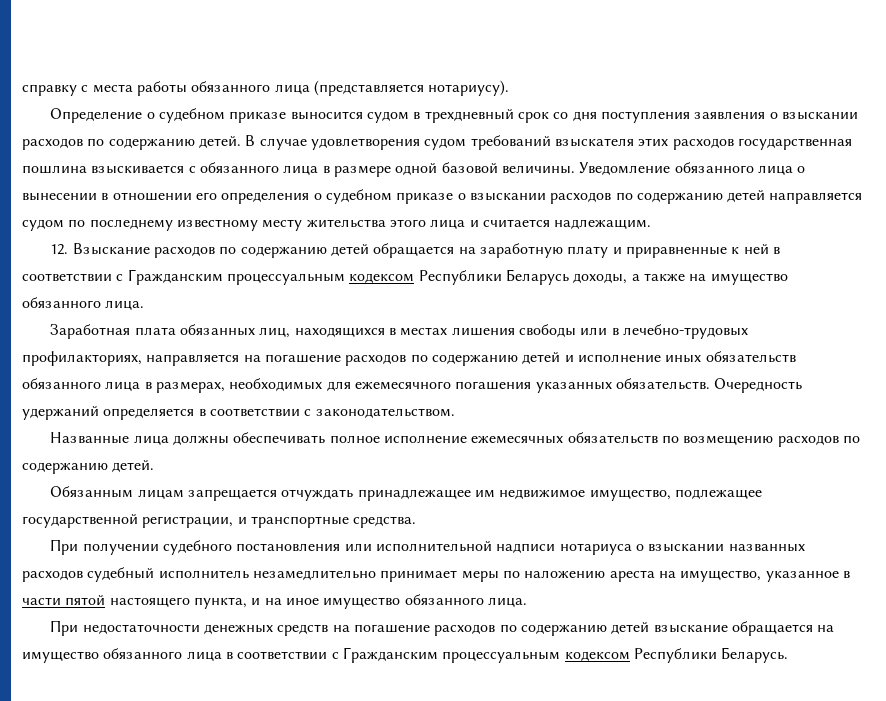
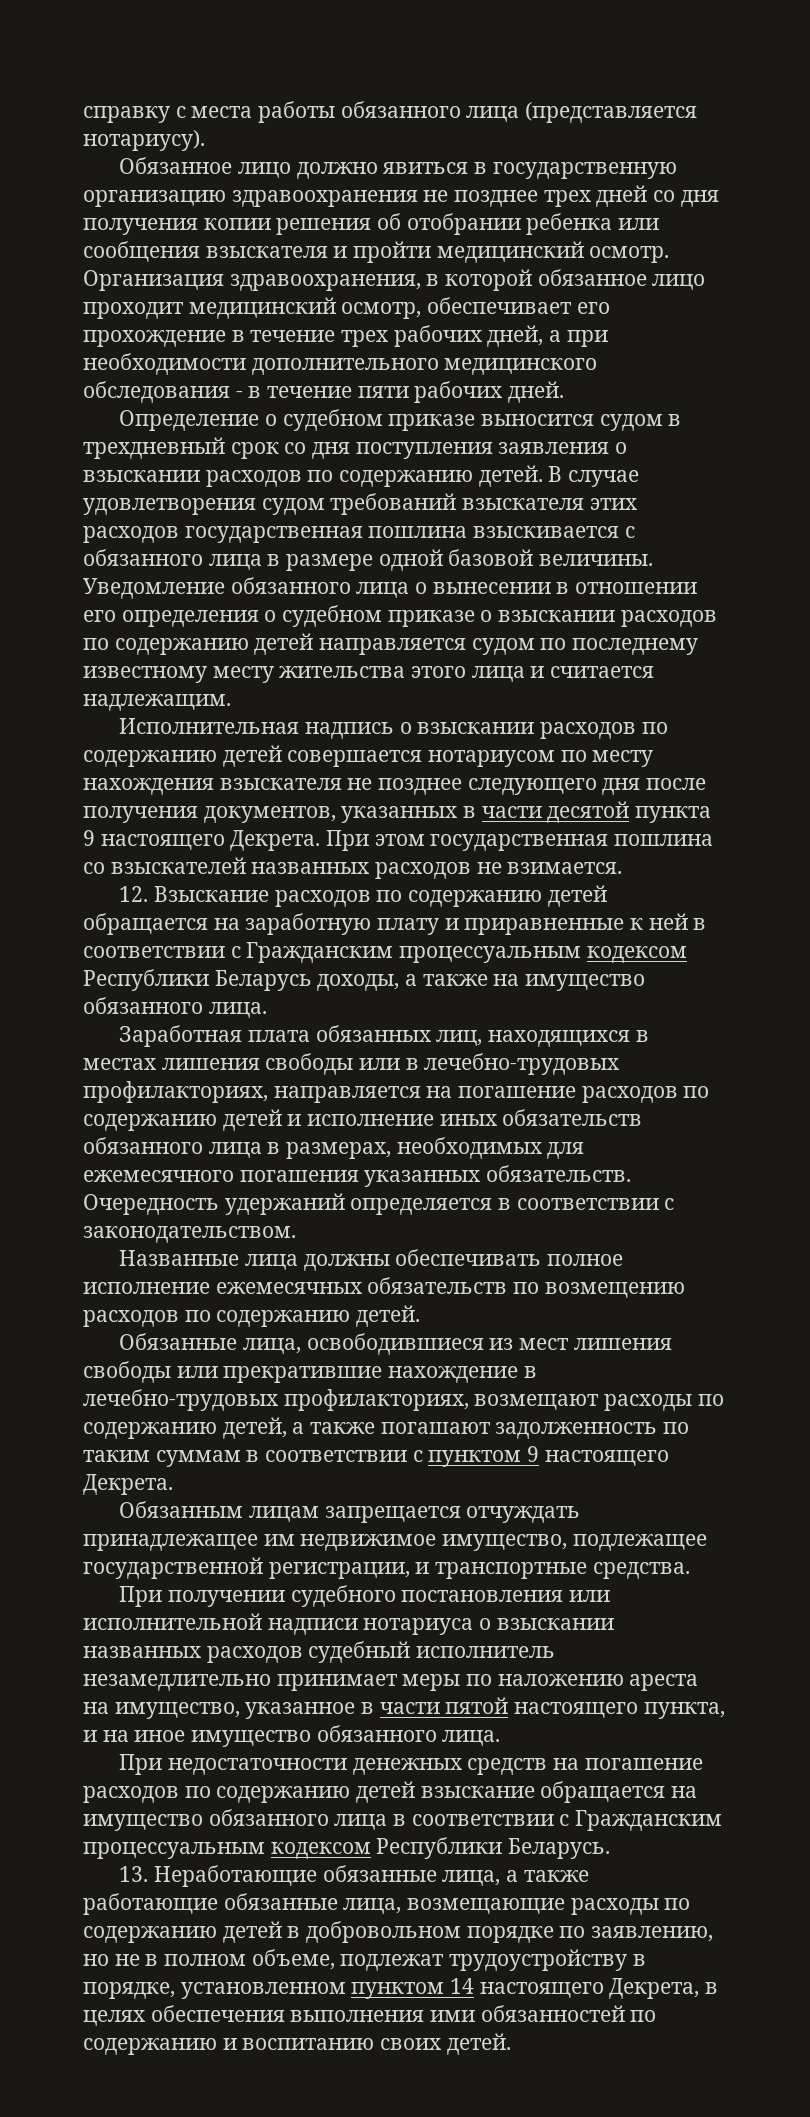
+ Обязанное лицо должно явиться в государственную организацию здравоохранения не позднее трех дней со дня получения копии решения об отобрании ребенка или сообщения взыскателя и пройти медицинский осмотр. Организация здравоохранения, в которой обязанное лицо проходит медицинский осмотр, обеспечивает его прохождение в течение трех рабочих дней, а при необходимости дополнительного медицинского обследования - в течение пяти рабочих дней.
+ Исполнительная надпись о взыскании расходов по содержанию детей совершается нотариусом по месту нахождения взыскателя не позднее следующего дня после получения документов, указанных в части десятой пункта 9 настоящего Декрета. При этом государственная пошлина со взыскателей названных расходов не взимается.
+ Обязанные лица, освободившиеся из мест лишения свободы или прекратившие нахождение в лечебно-трудовых профилакториях, возмещают расходы по содержанию детей, а также погашают задолженность по таким суммам в соответствии с пунктом 9 настоящего Декрета.
+ 13. Неработающие обязанные лица, а также работающие обязанные лица, возмещающие расходы по содержанию детей в добровольном порядке по заявлению, но не в полном объеме, подлежат трудоустройству в порядке, установленном пунктом 14 настоящего Декрета, в целях обеспечения выполнения ими обязанностей по содержанию и воспитанию своих детей.

